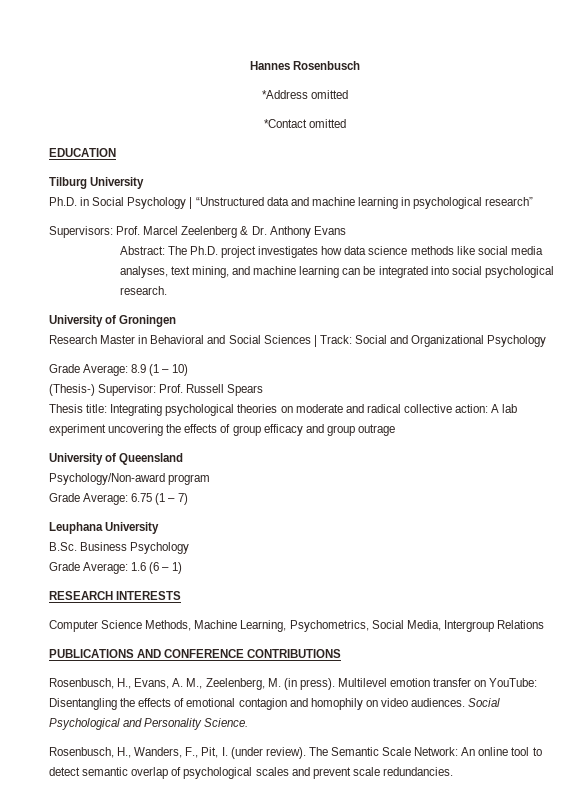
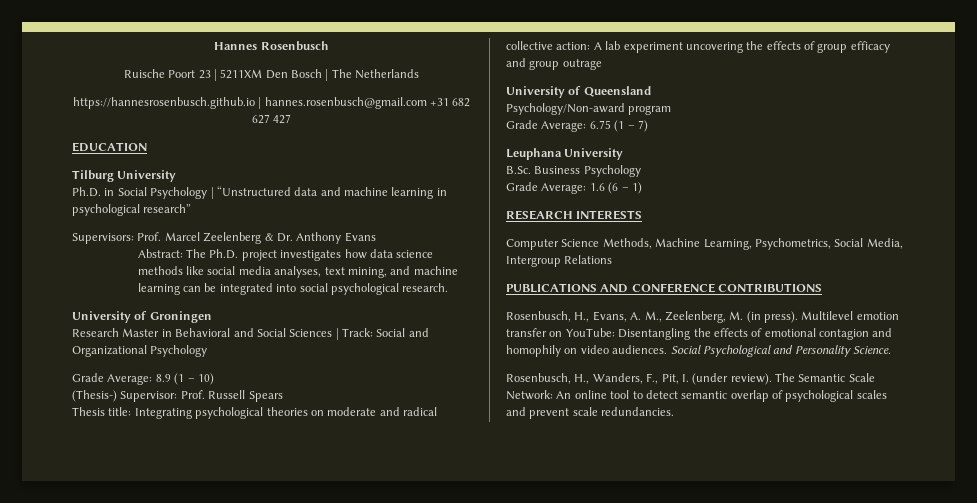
- *Address omitted
- *Contact omitted
+ Ruische Poort 23 | 5211XM Den Bosch | The Netherlands
+ https://hannesrosenbusch.github.io | hannes.rosenbusch@gmail.com +31 682 627 427

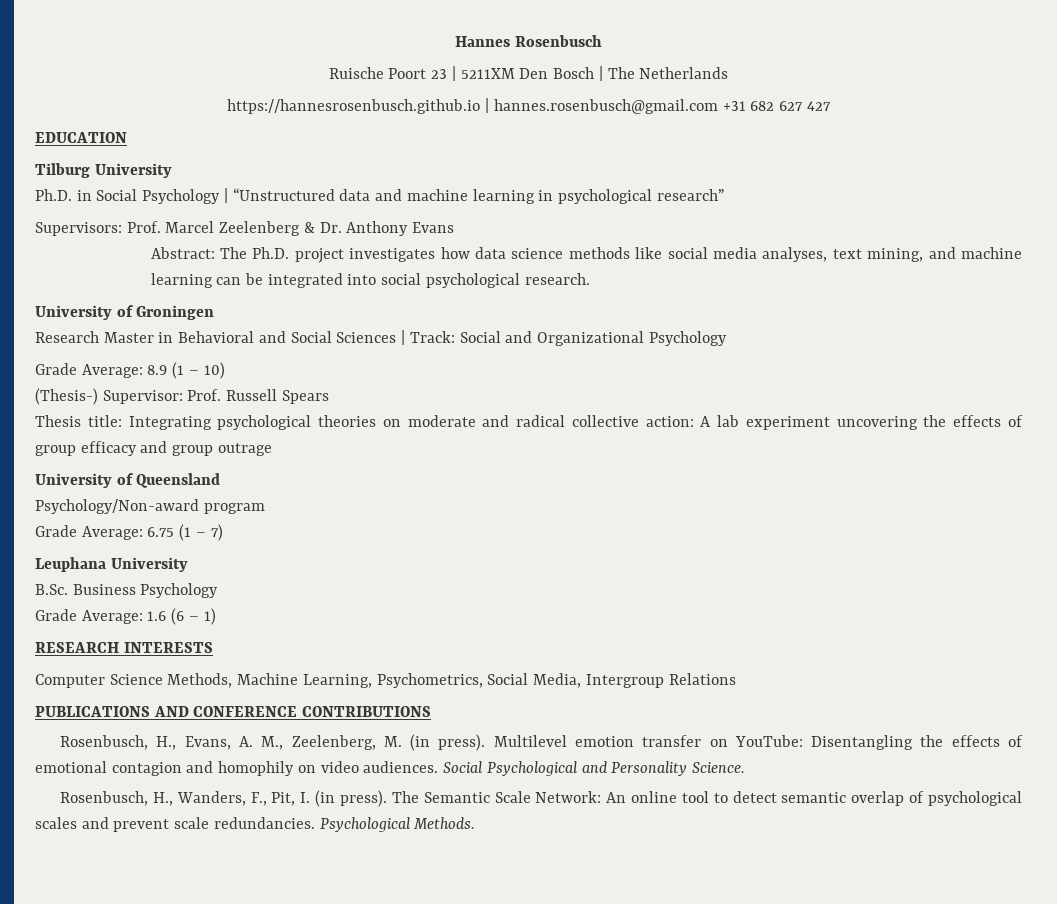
- Rosenbusch, H., Wanders, F., Pit, I. (under review).
+ Rosenbusch, H., Wanders, F., Pit, I. (in press).
+ Psychological Methods.

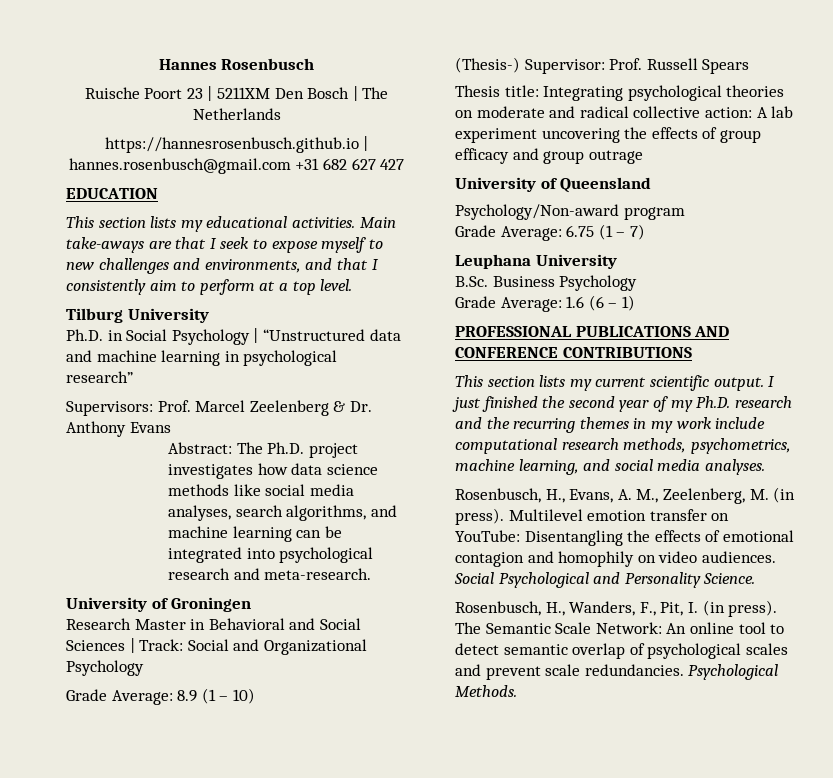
+ This section lists my educational activities. Main take-aways are that I seek to expose myself to new challenges and environments, and that I consistently aim to perform at a top level.
- Abstract: The Ph.D. project investigates how data science methods like social media analyses, text mining, and machine learning can be integrated into social psychological research.
+ Abstract: The Ph.D. project investigates how data science methods like social media analyses, search algorithms, and machine learning can be integrated into psychological research and meta-research.
- RESEARCH INTERESTS
- Computer Science Methods, Machine Learning, Psychometrics, Social Media, Intergroup Relations
- PUBLICATIONS AND CONFERENCE CONTRIBUTIONS
+ PROFESSIONAL PUBLICATIONS AND CONFERENCE CONTRIBUTIONS
+ This section lists my current scientific output. I just finished the second year of my Ph.D. research and the recurring themes in my work include computational research methods, psychometrics, machine learning, and social media analyses.

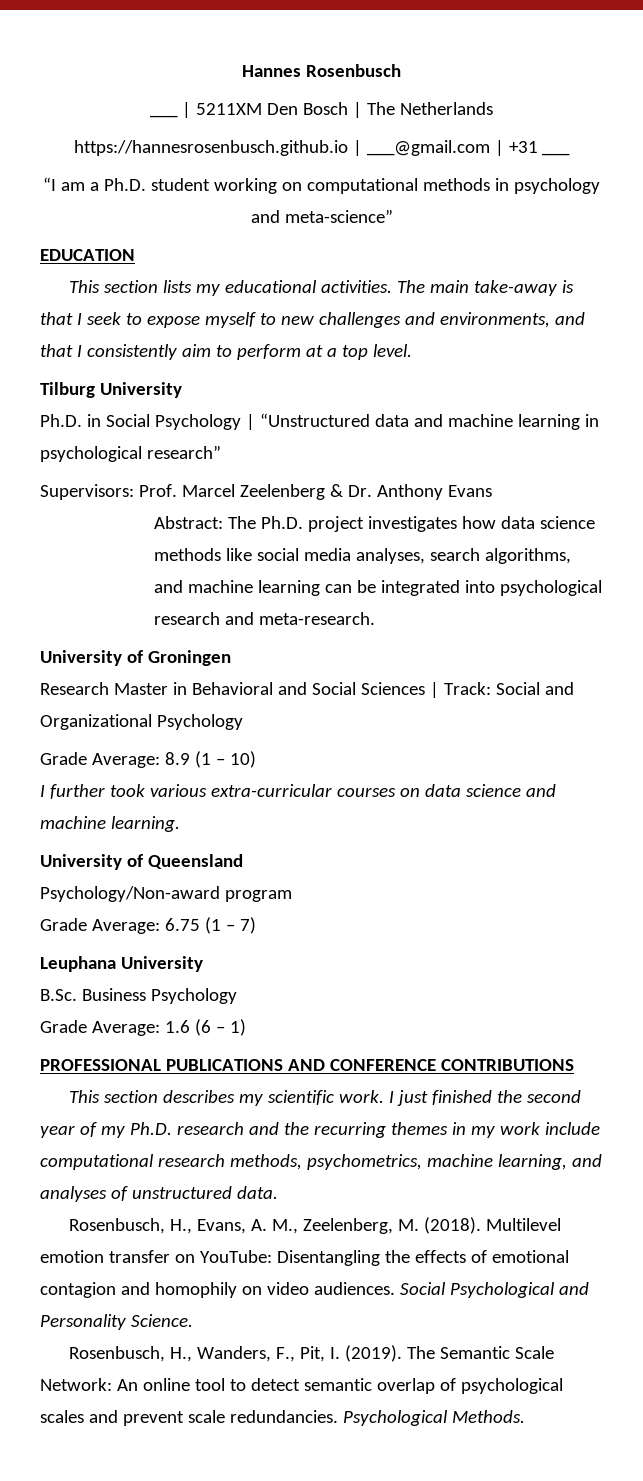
- Ruische Poort 23 | 5211XM Den Bosch | The Netherlands
+ ___ | 5211XM Den Bosch | The Netherlands
- https://hannesrosenbusch.github.io | hannes.rosenbusch@gmail.com +31 682 627 427
+ https://hannesrosenbusch.github.io | ___@gmail.com | +31 ___
+ “I am a Ph.D. student working on computational methods in psychology and meta-science”
- Main take-aways are that I seek to expose myself to new challenges and environments, and that I consistently aim to perform at a top level.
+ The main take-away is that I seek to expose myself to new challenges and environments, and that I consistently aim to perform at a top level.
- (Thesis-) Supervisor: Prof. Russell Spears
- Thesis title: Integrating psychological theories on moderate and radical collective action: A lab experiment uncovering the effects of group efficacy and group outrage
+ I further took various extra-curricular courses on data science and machine learning.
- This section lists my current scientific output.
+ This section describes my scientific work.
- I just finished the second year of my Ph.D. research and the recurring themes in my work include computational research methods, psychometrics, machine learning, and social media analyses.
+ I just finished the second year of my Ph.D. research and the recurring themes in my work include computational research methods, psychometrics, machine learning, and analyses of unstructured data.
- Rosenbusch, H., Evans, A. M., Zeelenberg, M. (in press).
+ Rosenbusch, H., Evans, A. M., Zeelenberg, M. (2018).
- Rosenbusch, H., Wanders, F., Pit, I. (in press).
+ Rosenbusch, H., Wanders, F., Pit, I. (2019).

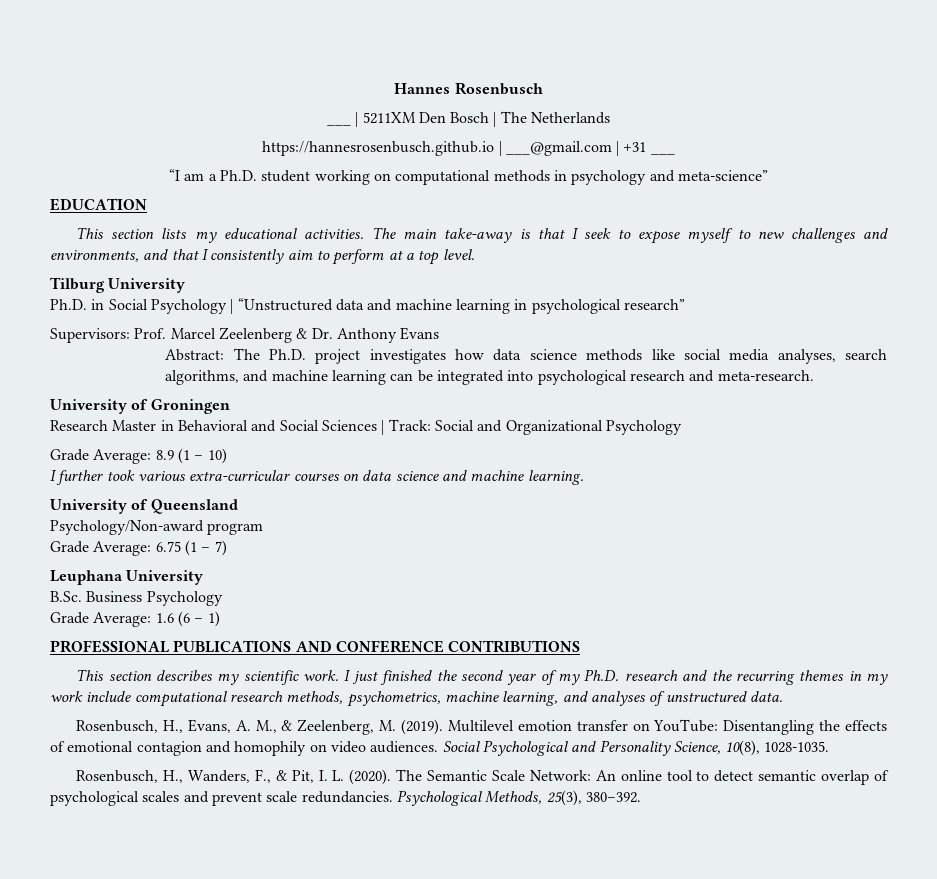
- Rosenbusch, H., Evans, A. M., Zeelenberg, M. (2018).
+ Rosenbusch, H., Evans, A. M., & Zeelenberg, M. (2019).
- Social Psychological and Personality Science.
+ Social Psychological and Personality Science, 10(8), 1028-1035.
- Rosenbusch, H., Wanders, F., Pit, I. (2019).
+ Rosenbusch, H., Wanders, F., & Pit, I. L. (2020).
- Psychological Methods.
+ Psychological Methods, 25(3), 380–392.

